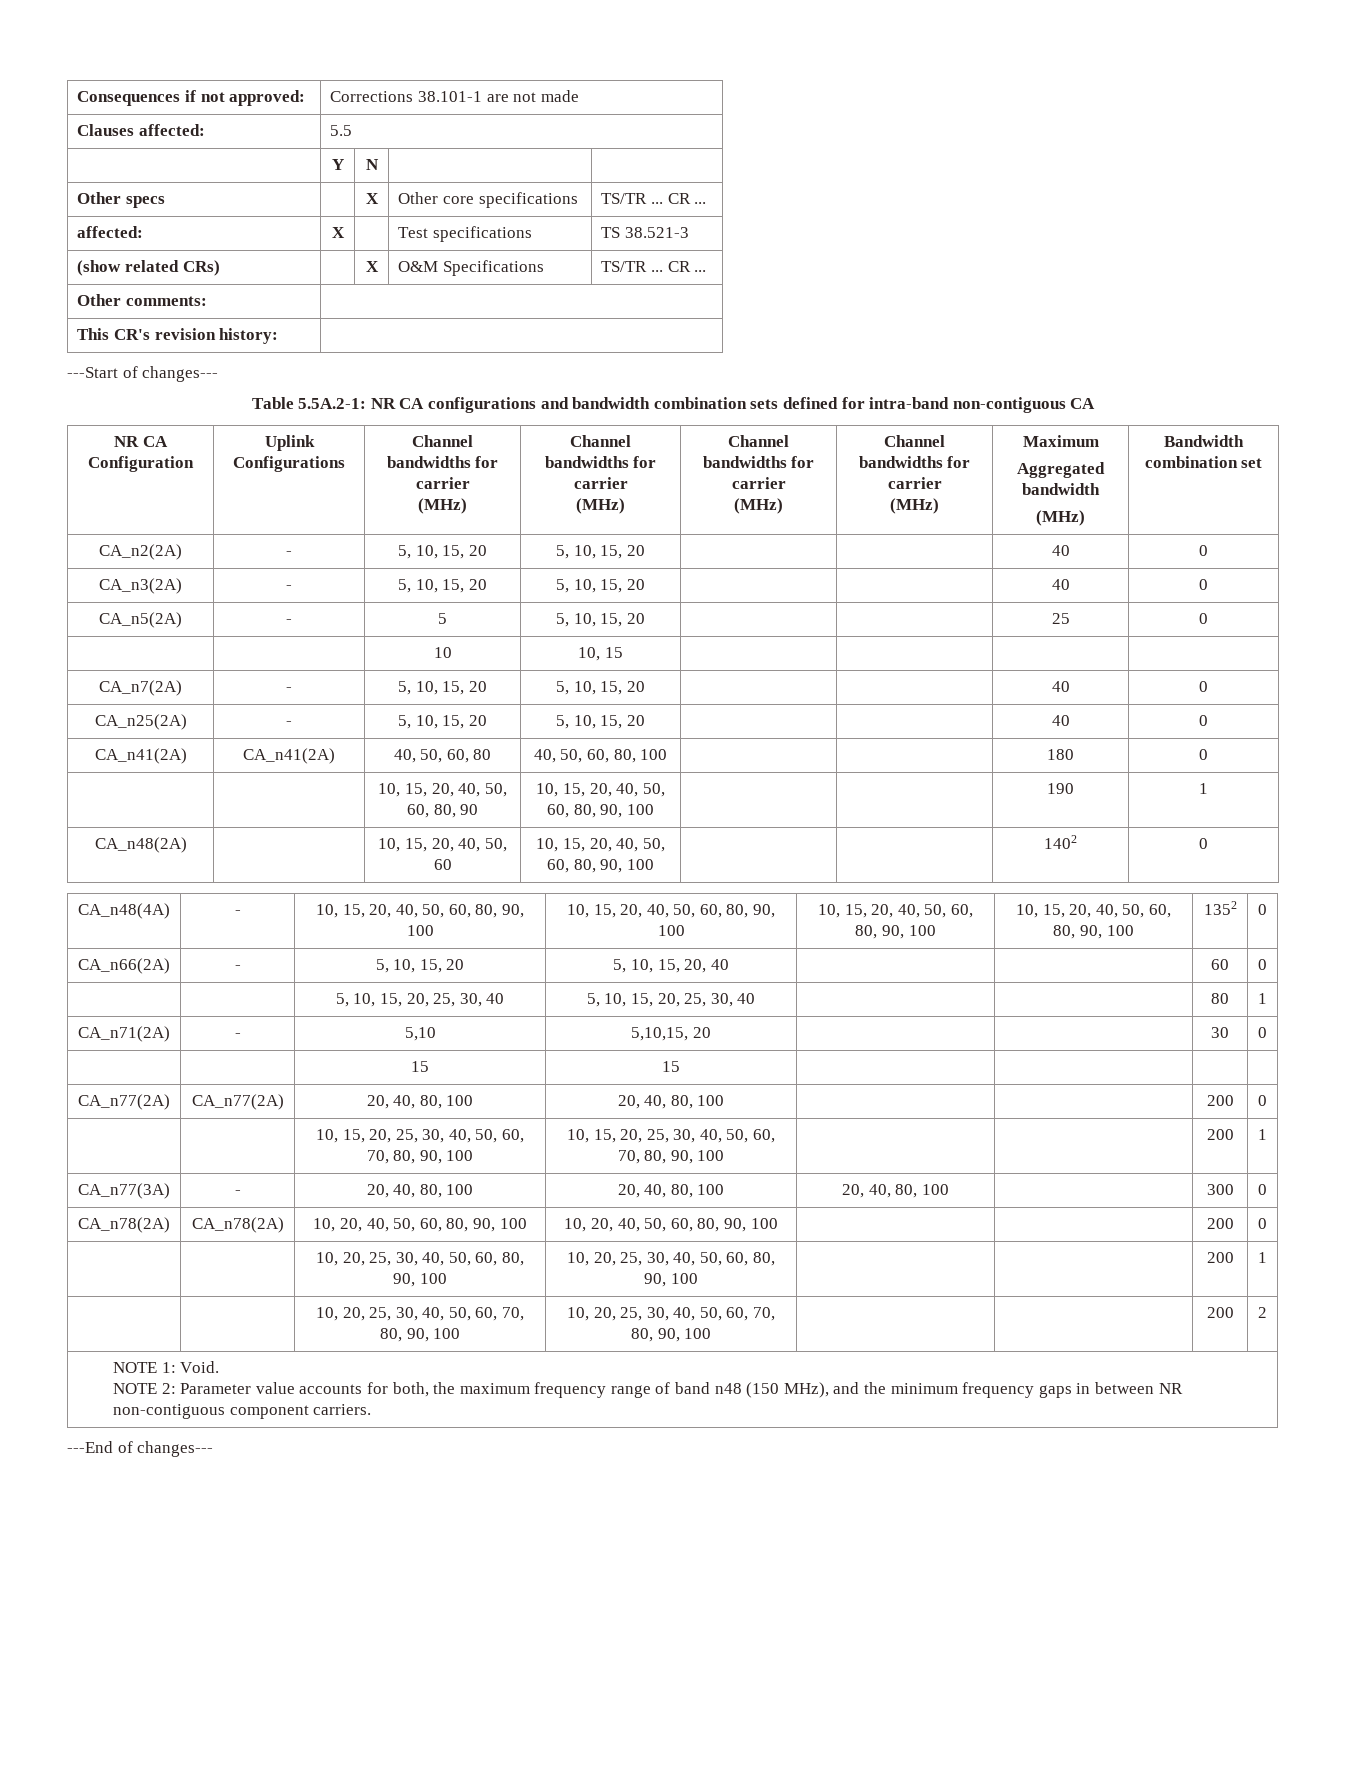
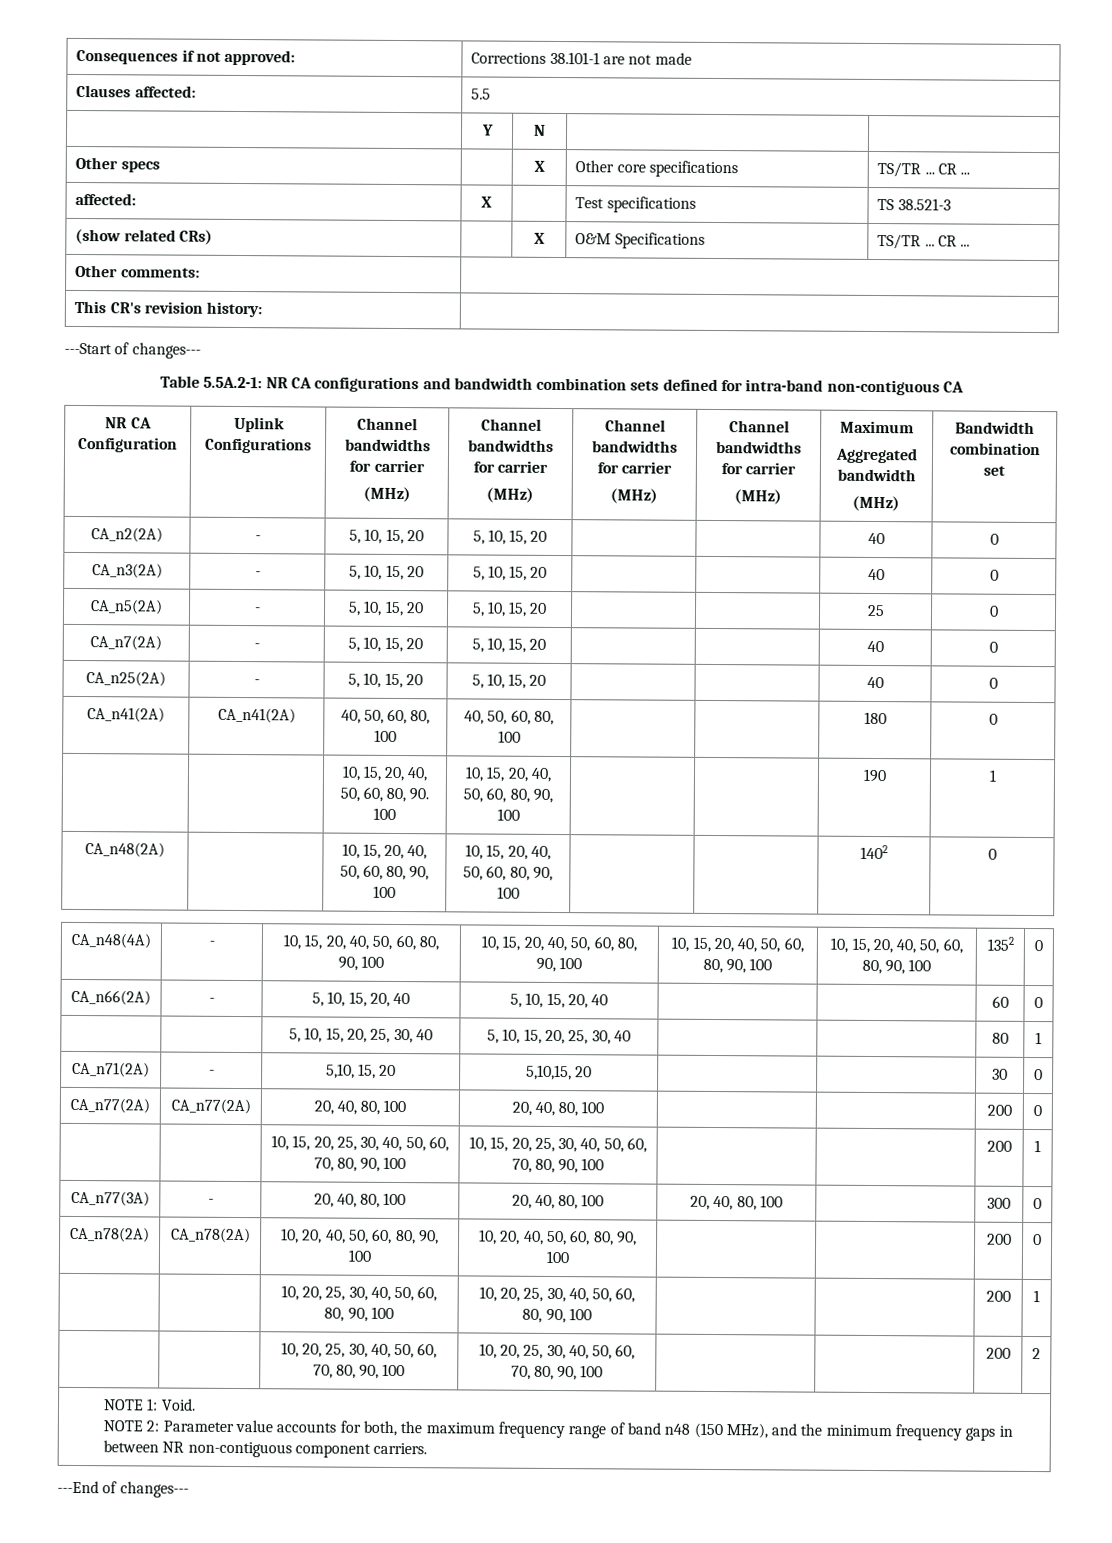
- CA_n5(2A) | - | 5 | 5, 10, 15, 20 | | | 25 | 0
+ CA_n5(2A) | - | 5, 10, 15, 20 | 5, 10, 15, 20 | | | 25 | 0
- | | 10 | 10, 15 | | | |
- CA_n41(2A) | CA_n41(2A) | 40, 50, 60, 80 | 40, 50, 60, 80, 100 | | | 180 | 0
+ CA_n41(2A) | CA_n41(2A) | 40, 50, 60, 80, 100 | 40, 50, 60, 80, 100 | | | 180 | 0
- | | 10, 15, 20, 40, 50, 60, 80, 90 | 10, 15, 20, 40, 50, 60, 80, 90, 100 | | | 190 | 1
+ | | 10, 15, 20, 40, 50, 60, 80, 90. 100 | 10, 15, 20, 40, 50, 60, 80, 90, 100 | | | 190 | 1
- CA_n48(2A) | | 10, 15, 20, 40, 50, 60 | 10, 15, 20, 40, 50, 60, 80, 90, 100 | | | 1402 | 0
+ CA_n48(2A) | | 10, 15, 20, 40, 50, 60, 80, 90, 100 | 10, 15, 20, 40, 50, 60, 80, 90, 100 | | | 1402 | 0
- CA_n66(2A) | - | 5, 10, 15, 20 | 5, 10, 15, 20, 40 | | | 60 | 0
+ CA_n66(2A) | - | 5, 10, 15, 20, 40 | 5, 10, 15, 20, 40 | | | 60 | 0
- CA_n71(2A) | - | 5,10 | 5,10,15, 20 | | | 30 | 0
+ CA_n71(2A) | - | 5,10, 15, 20 | 5,10,15, 20 | | | 30 | 0
- | | 15 | 15 | | | |

